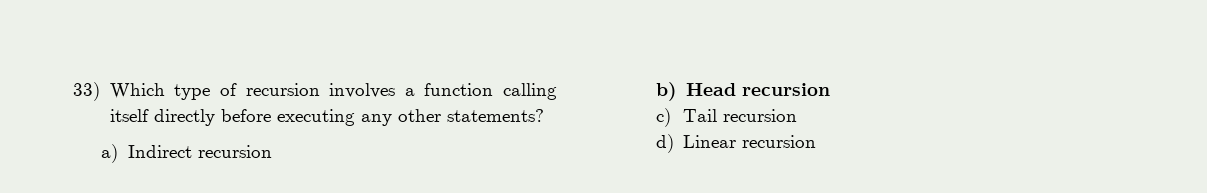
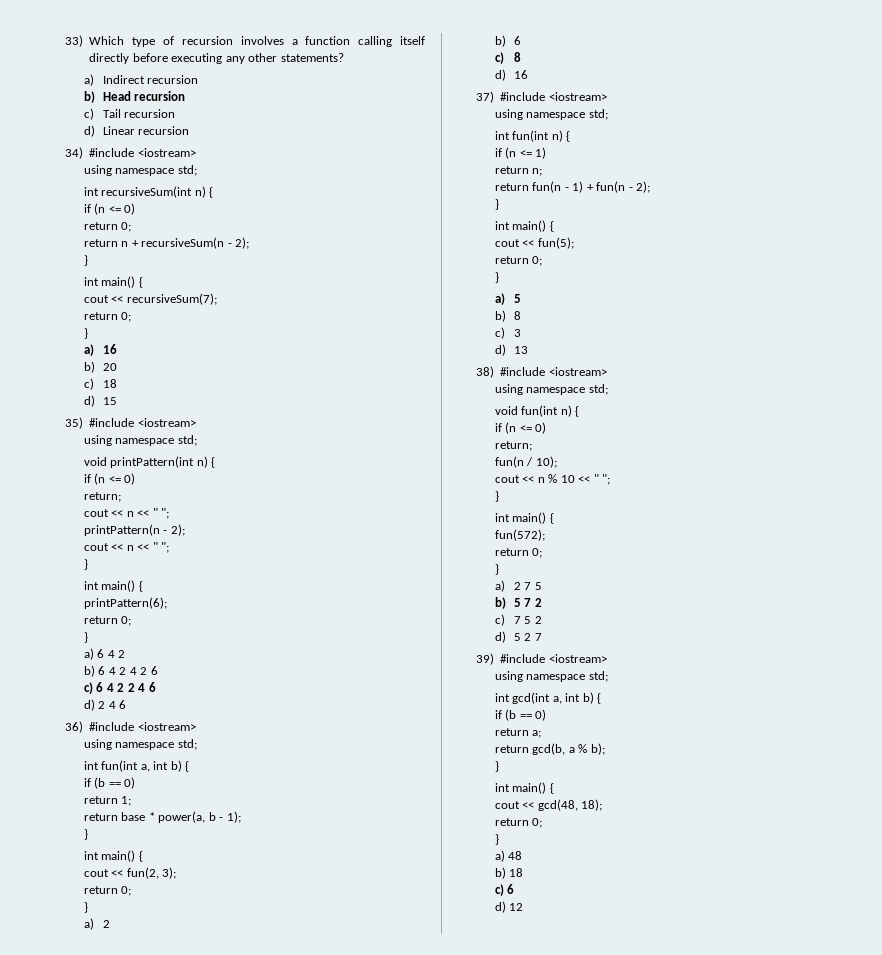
+ 34) #include <iostream>
+ using namespace std;
+ int recursiveSum(int n) {
+ if (n <= 0)
+ return 0;
+ return n + recursiveSum(n - 2);
+ }
+ int main() {
+ cout << recursiveSum(7);
+ return 0;
+ }
+ a) 16
+ b) 20
+ c) 18
+ d) 15
+ 35) #include <iostream>
+ using namespace std;
+ void printPattern(int n) {
+ if (n <= 0)
+ return;
+ cout << n << " ";
+ printPattern(n - 2);
+ cout << n << " ";
+ }
+ int main() {
+ printPattern(6);
+ return 0;
+ }
+ a) 6 4 2
+ b) 6 4 2 4 2 6
+ c) 6 4 2 2 4 6
+ d) 2 4 6
+ 36) #include <iostream>
+ using namespace std;
+ int fun(int a, int b) {
+ if (b == 0)
+ return 1;
+ return base * power(a, b - 1);
+ }
+ int main() {
+ cout << fun(2, 3);
+ return 0;
+ }
+ a) 2
+ b) 6
+ c) 8
+ d) 16
+ 37) #include <iostream>
+ using namespace std;
+ int fun(int n) {
+ if (n <= 1)
+ return n;
+ return fun(n - 1) + fun(n - 2);
+ }
+ int main() {
+ cout << fun(5);
+ return 0;
+ }
+ a) 5
+ b) 8
+ c) 3
+ d) 13
+ 38) #include <iostream>
+ using namespace std;
+ void fun(int n) {
+ if (n <= 0)
+ return;
+ fun(n / 10);
+ cout << n % 10 << " ";
+ }
+ int main() {
+ fun(572);
+ return 0;
+ }
+ a) 2 7 5
+ b) 5 7 2
+ c) 7 5 2
+ d) 5 2 7
+ 39) #include <iostream>
+ using namespace std;
+ int gcd(int a, int b) {
+ if (b == 0)
+ return a;
+ return gcd(b, a % b);
+ }
+ int main() {
+ cout << gcd(48, 18);
+ return 0;
+ }
+ a) 48
+ b) 18
+ c) 6
+ d) 12

